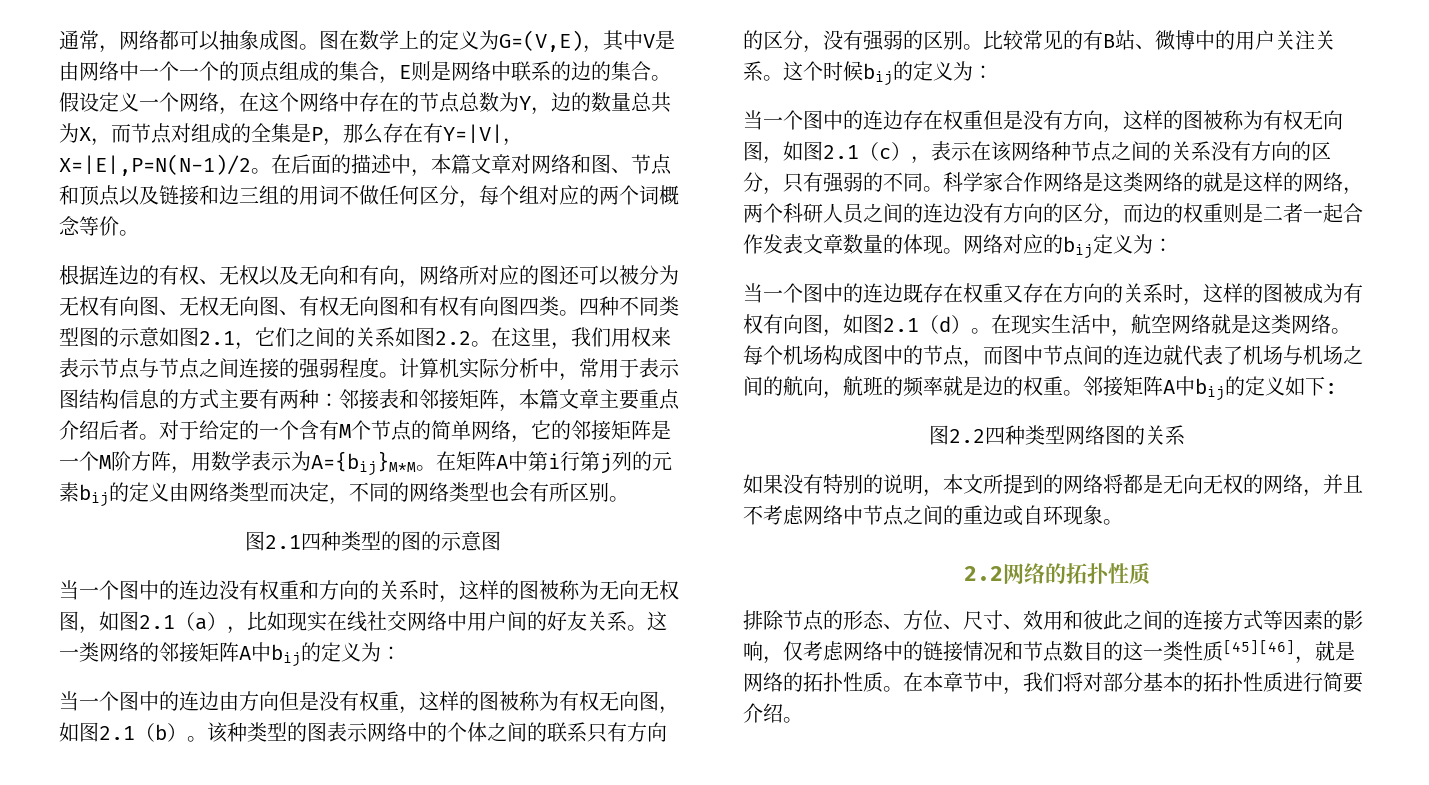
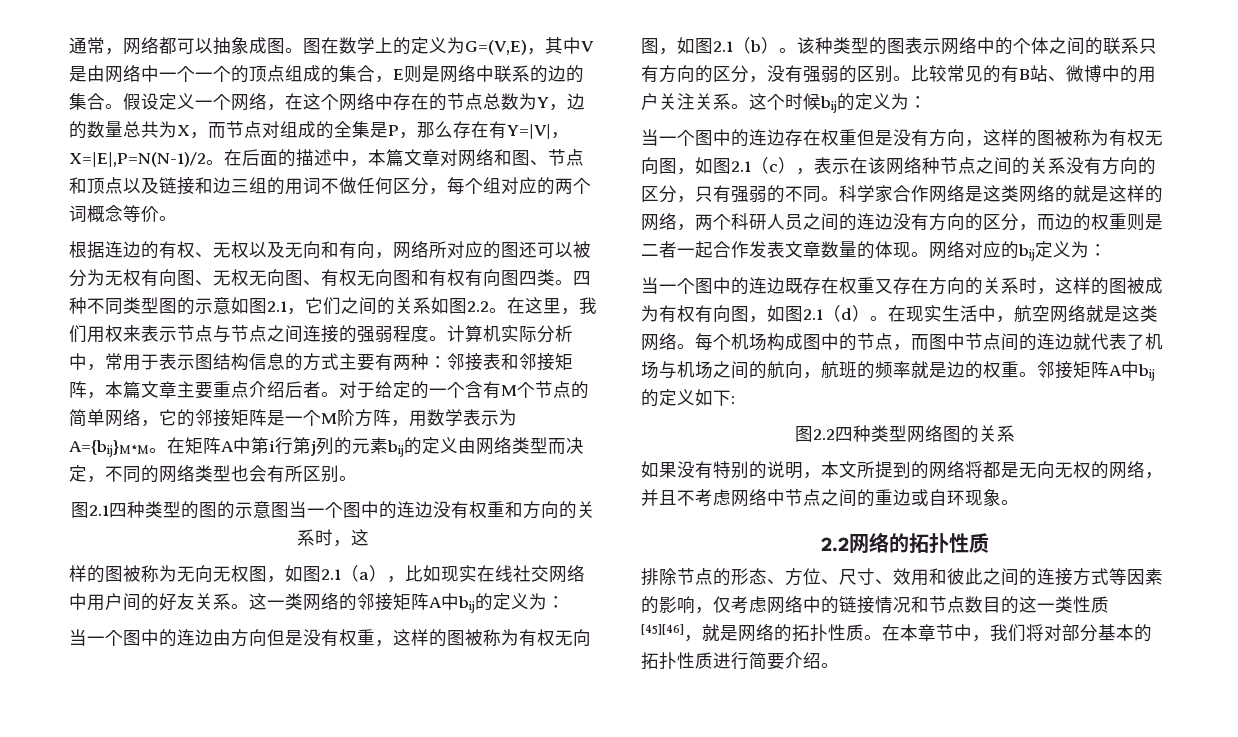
- 图2.1四种类型的图的示意图
- 当一个图中的连边没有权重和方向的关系时，这样的图被称为无向无权图，如图2.1（a），比如现实在线社交网络中用户间的好友关系。
+ 图2.1四种类型的图的示意图当一个图中的连边没有权重和方向的关系时，这
+ 样的图被称为无向无权图，如图2.1（a），比如现实在线社交网络中用户间的好友关系。

